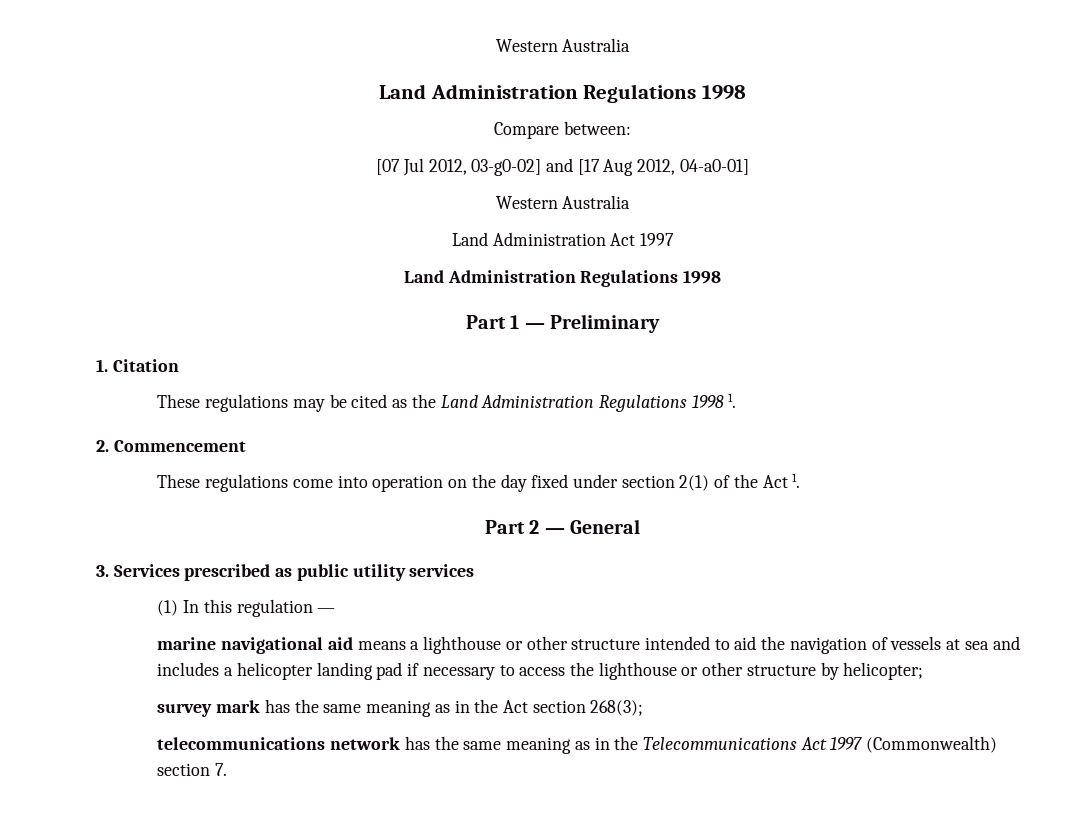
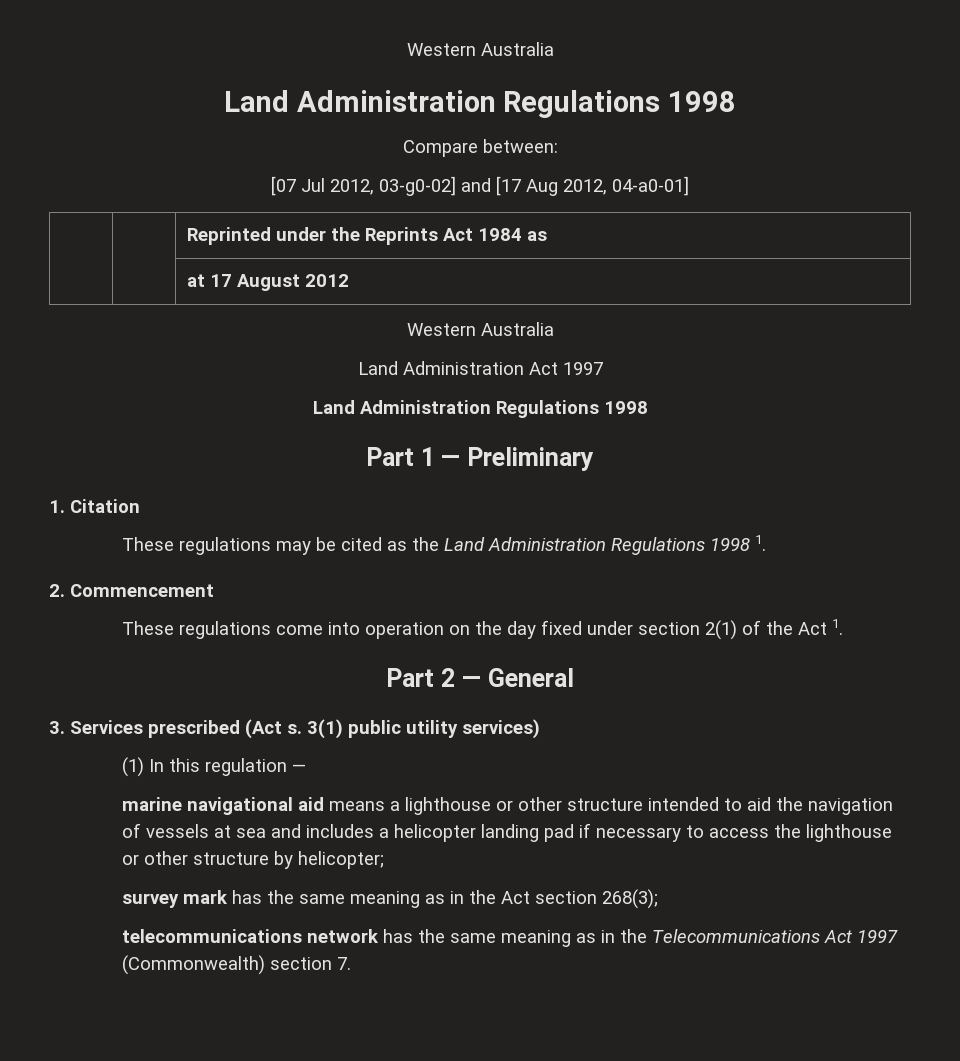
+ | | Reprinted under the Reprints Act 1984 as
+ | | at 17 August 2012
- 3. Services prescribed as public utility services
+ 3. Services prescribed (Act s. 3(1) public utility services)

